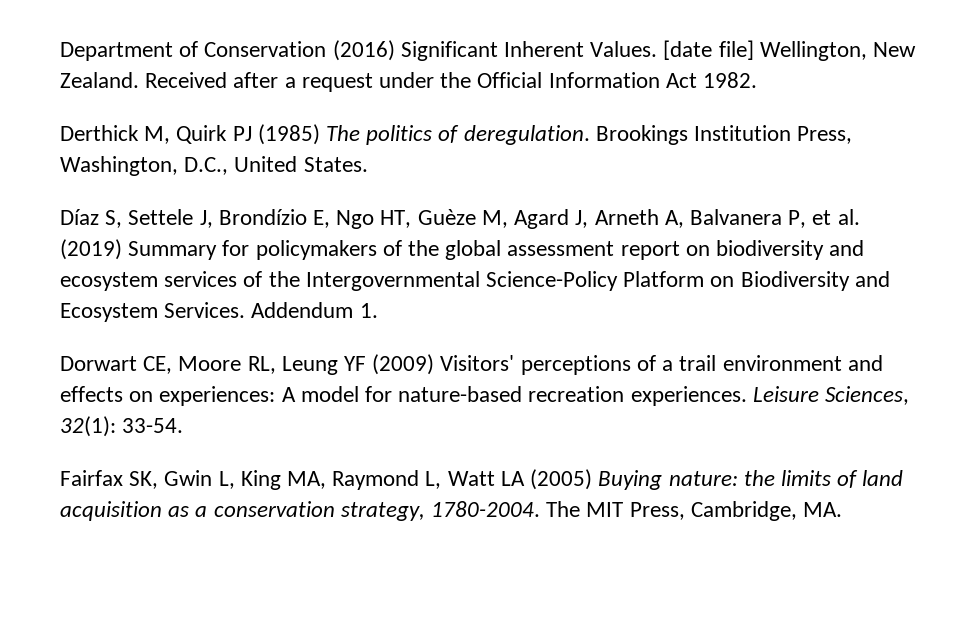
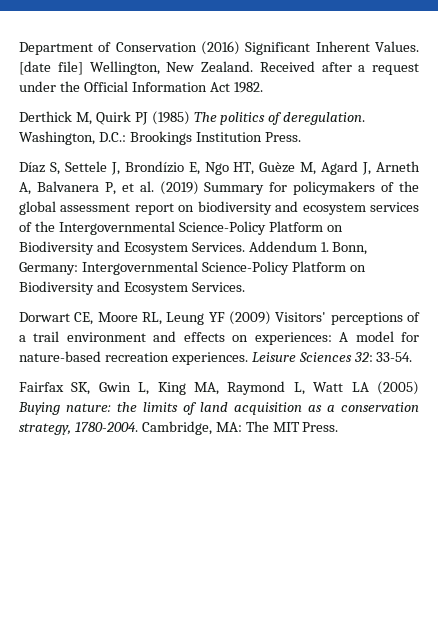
- Brookings Institution Press, Washington, D.C., United States.
+ Washington, D.C.: Brookings Institution Press.
- Addendum 1.
+ Addendum 1. Bonn, Germany: Intergovernmental Science-Policy Platform on Biodiversity and Ecosystem Services.
- Leisure Sciences, 32(1): 33-54.
+ Leisure Sciences 32: 33-54.
- The MIT Press, Cambridge, MA.
+ Cambridge, MA: The MIT Press.

